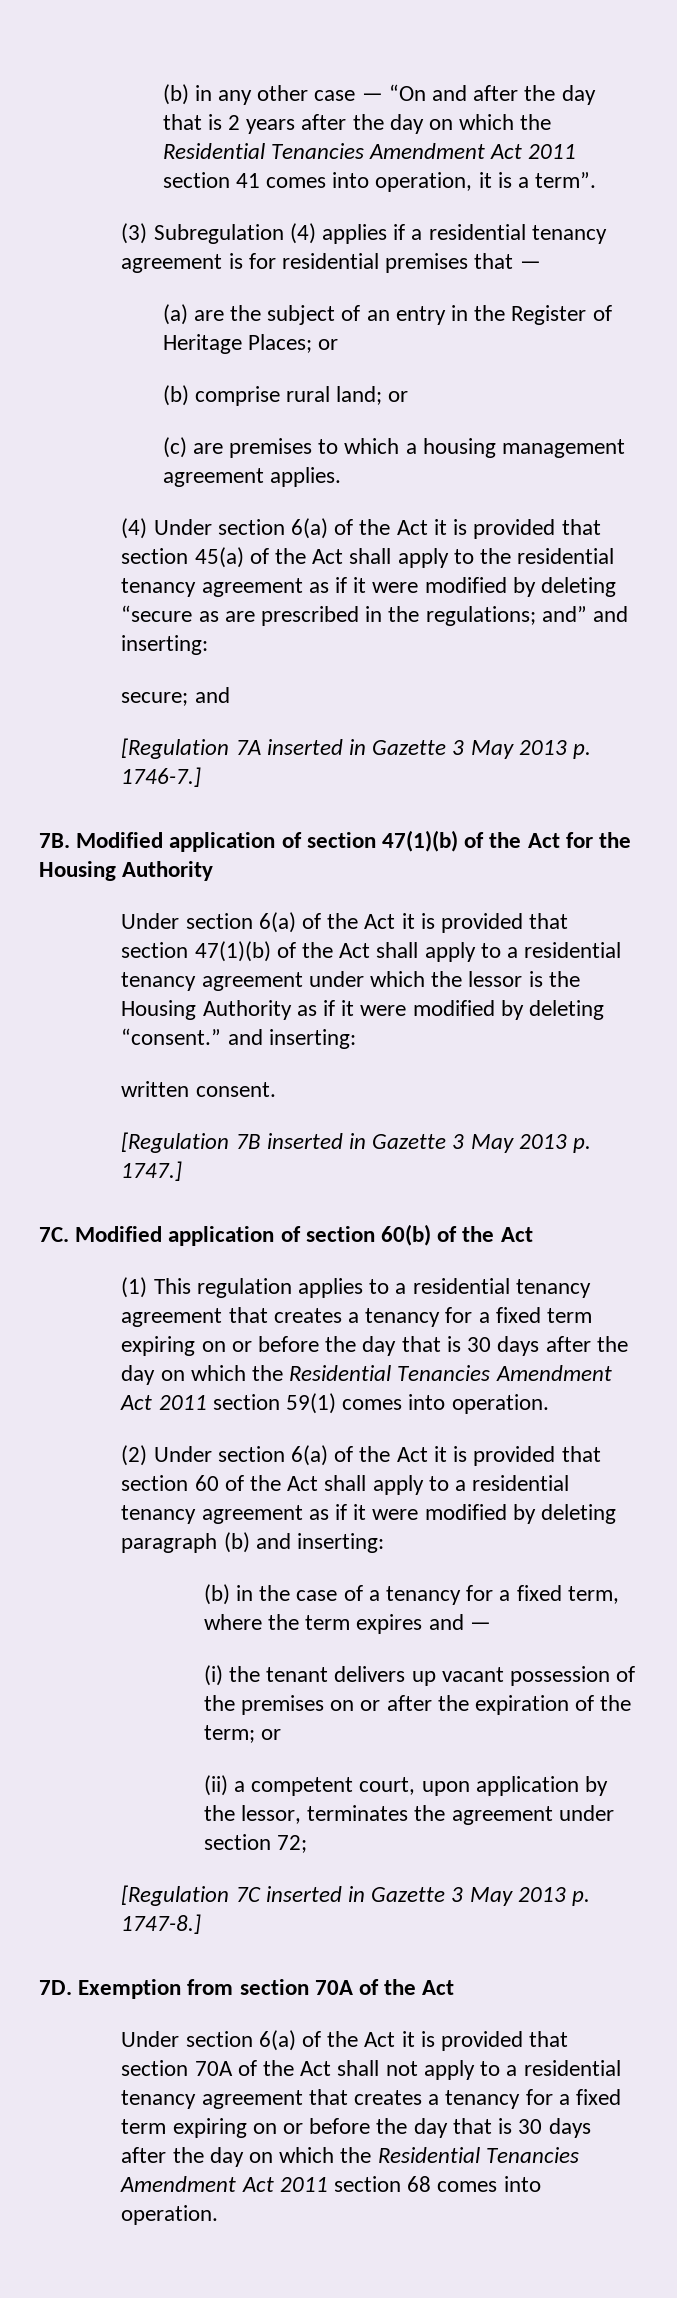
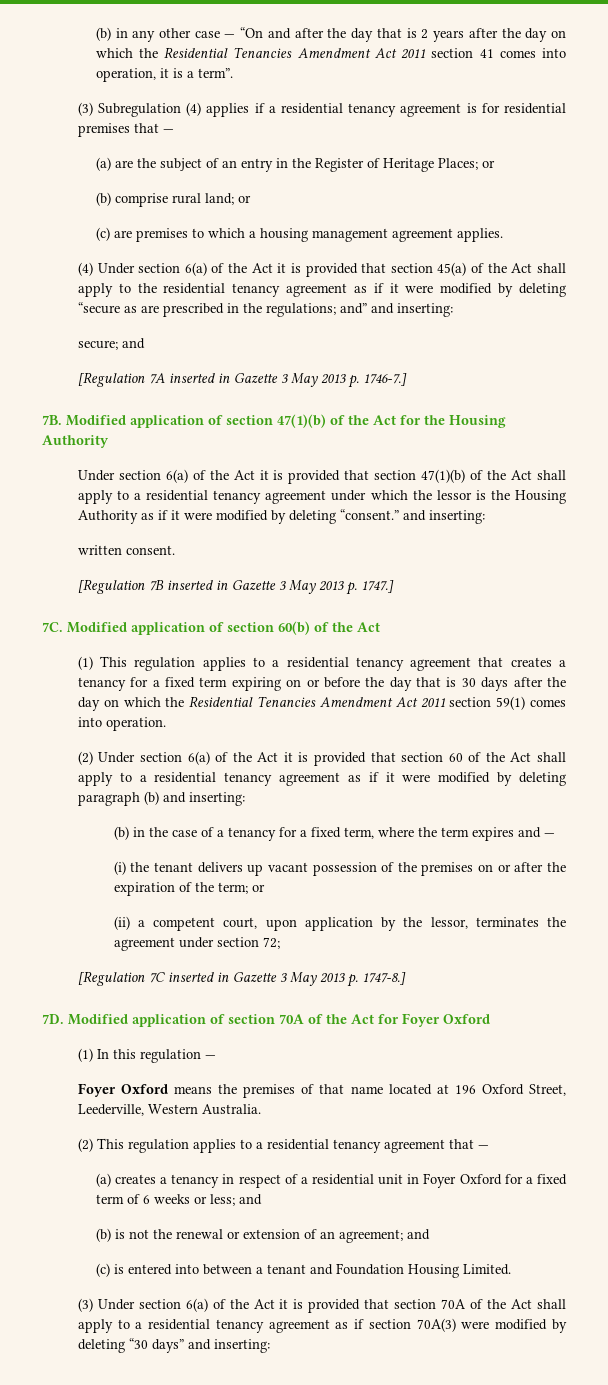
- Exemption from section 70A of the Act
- Under section 6(a) of the Act it is provided that section 70A of the Act shall not apply to a residential tenancy agreement that creates a tenancy for a fixed term expiring on or before the day that is 30 days after the day on which the Residential Tenancies Amendment Act 2011 section 68 comes into operation.
+ Modified application of section 70A of the Act for Foyer Oxford
+ (1) In this regulation —
+ Foyer Oxford means the premises of that name located at 196 Oxford Street, Leederville, Western Australia.
+ (2) This regulation applies to a residential tenancy agreement that —
+ (a) creates a tenancy in respect of a residential unit in Foyer Oxford for a fixed term of 6 weeks or less; and
+ (b) is not the renewal or extension of an agreement; and
+ (c) is entered into between a tenant and Foundation Housing Limited.
+ (3) Under section 6(a) of the Act it is provided that section 70A of the Act shall apply to a residential tenancy agreement as if section 70A(3) were modified by deleting “30 days” and inserting:

